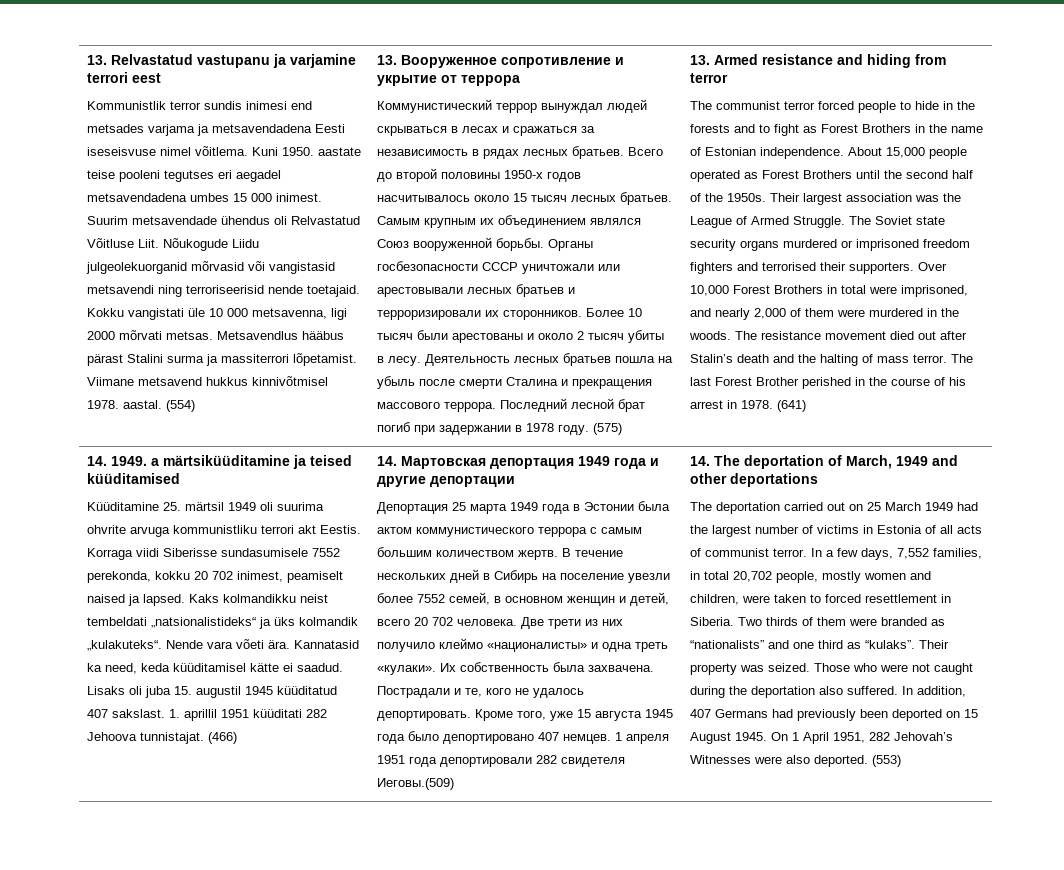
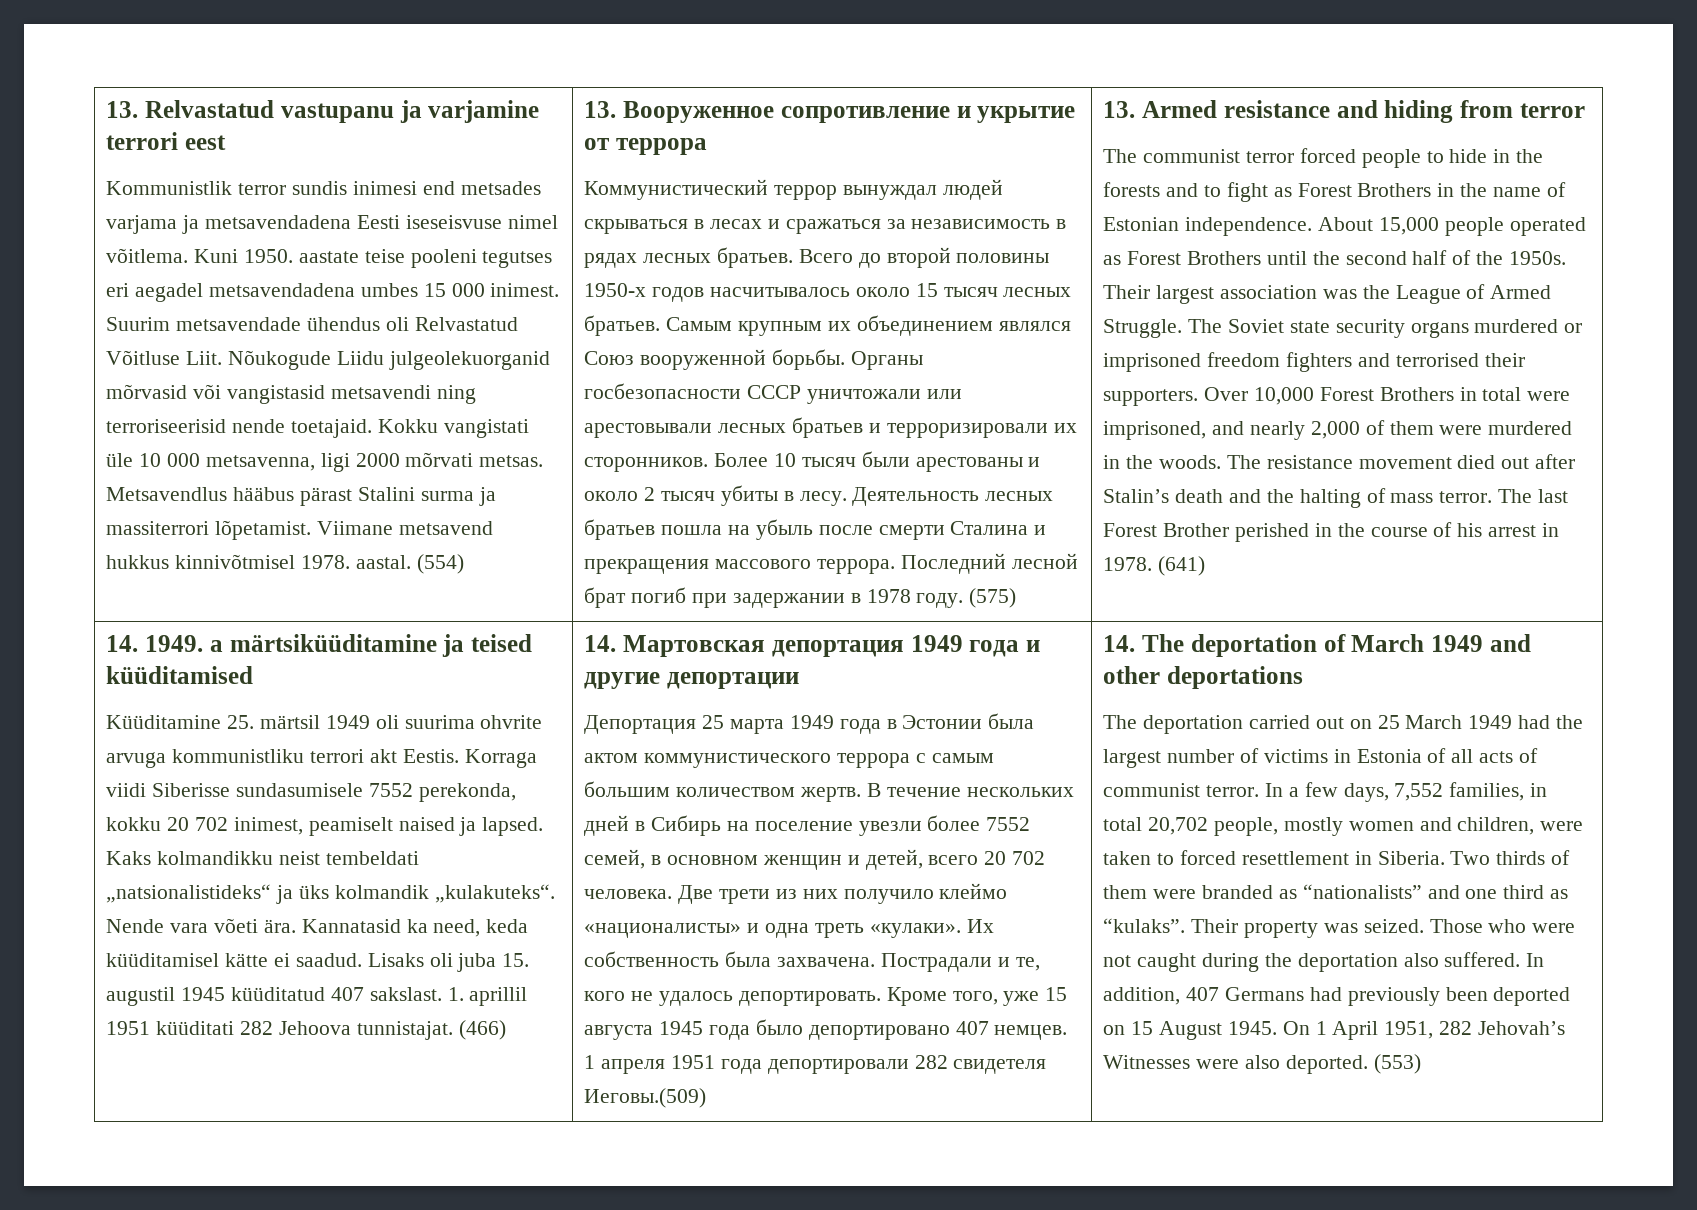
- 14. The deportation of March, 1949 and other deportations
+ 14. The deportation of March 1949 and other deportations

